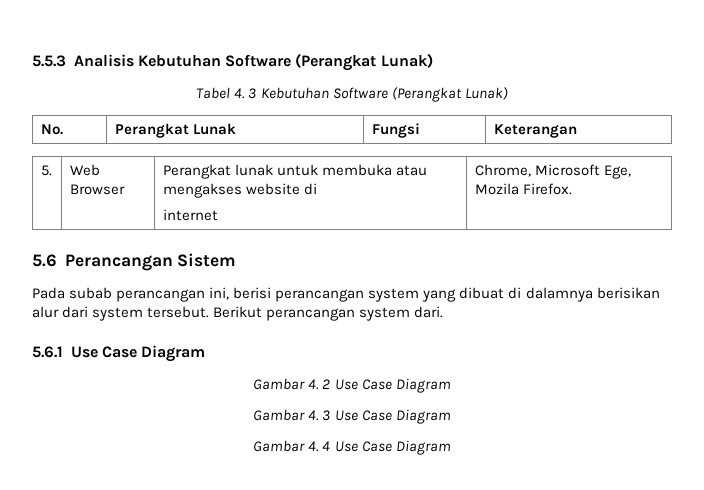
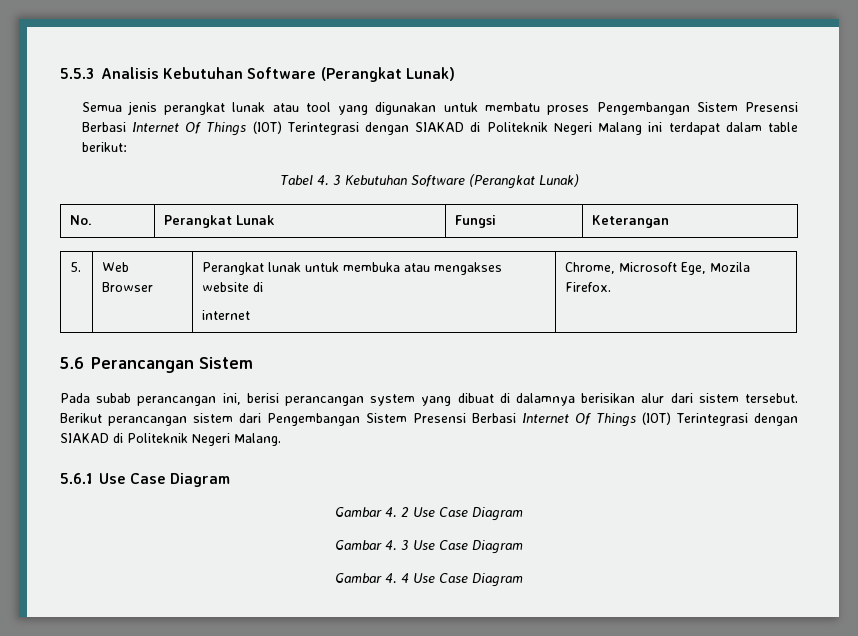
+ Semua jenis perangkat lunak atau tool yang digunakan untuk membatu proses Pengembangan Sistem Presensi Berbasi Internet Of Things (IOT) Terintegrasi dengan SIAKAD di Politeknik Negeri Malang ini terdapat dalam table berikut:
- Pada subab perancangan ini, berisi perancangan system yang dibuat di dalamnya berisikan alur dari system tersebut.
+ Pada subab perancangan ini, berisi perancangan system yang dibuat di dalamnya berisikan alur dari sistem tersebut.
- Berikut perancangan system dari.
+ Berikut perancangan sistem dari Pengembangan Sistem Presensi Berbasi Internet Of Things (IOT) Terintegrasi dengan SIAKAD di Politeknik Negeri Malang.

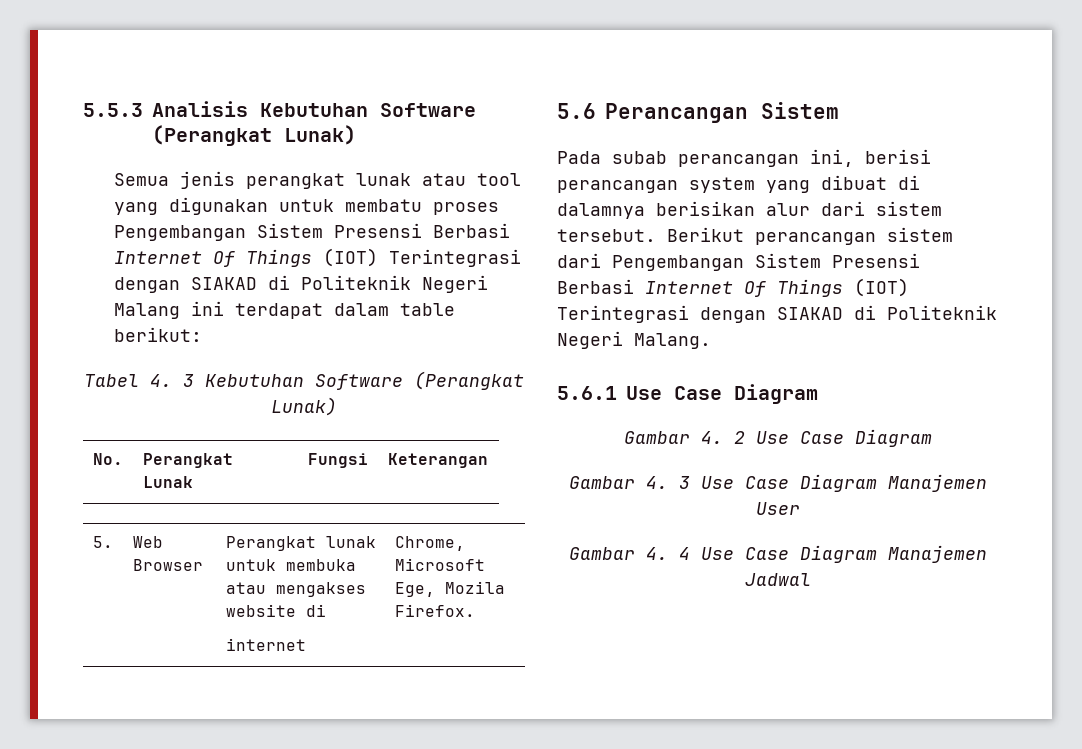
- Gambar 4. 3 Use Case Diagram
+ Gambar 4. 3 Use Case Diagram Manajemen User
- Gambar 4. 4 Use Case Diagram
+ Gambar 4. 4 Use Case Diagram Manajemen Jadwal

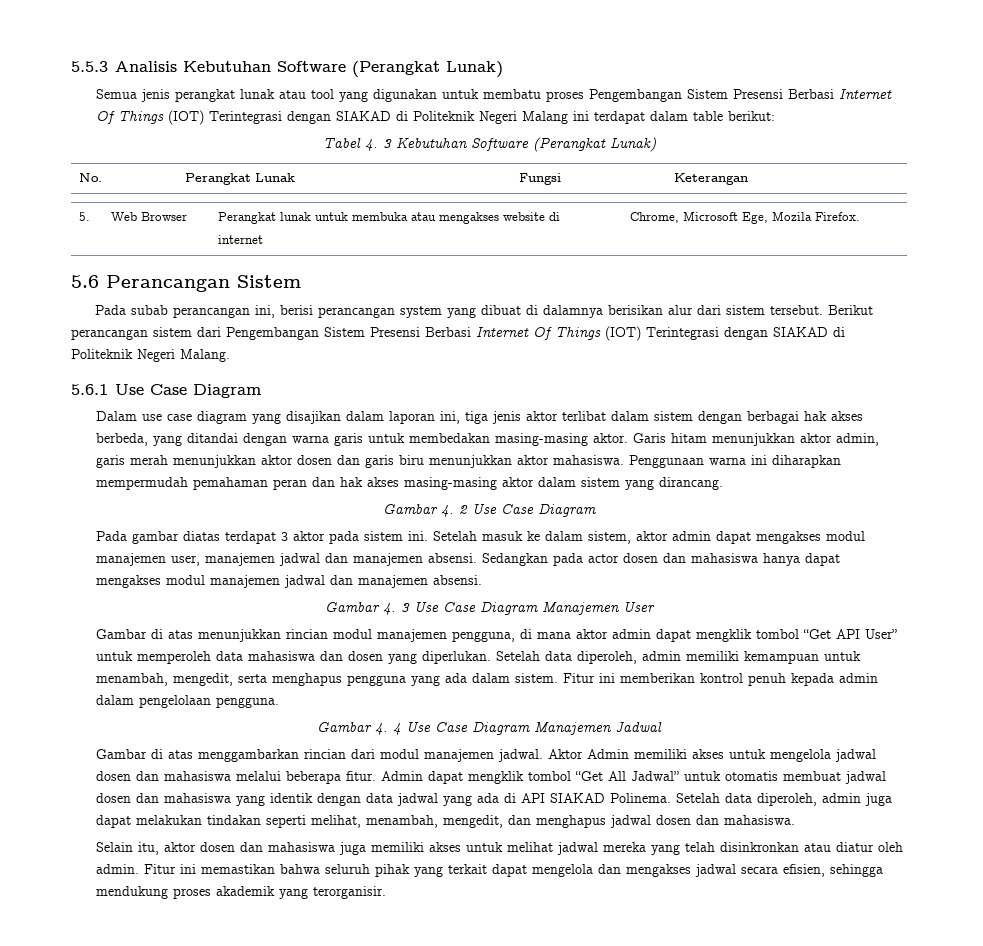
+ Dalam use case diagram yang disajikan dalam laporan ini, tiga jenis aktor terlibat dalam sistem dengan berbagai hak akses berbeda, yang ditandai dengan warna garis untuk membedakan masing-masing aktor. Garis hitam menunjukkan aktor admin, garis merah menunjukkan aktor dosen dan garis biru menunjukkan aktor mahasiswa. Penggunaan warna ini diharapkan mempermudah pemahaman peran dan hak akses masing-masing aktor dalam sistem yang dirancang.
+ Pada gambar diatas terdapat 3 aktor pada sistem ini. Setelah masuk ke dalam sistem, aktor admin dapat mengakses modul manajemen user, manajemen jadwal dan manajemen absensi. Sedangkan pada actor dosen dan mahasiswa hanya dapat mengakses modul manajemen jadwal dan manajemen absensi.
+ Gambar di atas menunjukkan rincian modul manajemen pengguna, di mana aktor admin dapat mengklik tombol “Get API User” untuk memperoleh data mahasiswa dan dosen yang diperlukan. Setelah data diperoleh, admin memiliki kemampuan untuk menambah, mengedit, serta menghapus pengguna yang ada dalam sistem. Fitur ini memberikan kontrol penuh kepada admin dalam pengelolaan pengguna.
+ Gambar di atas menggambarkan rincian dari modul manajemen jadwal. Aktor Admin memiliki akses untuk mengelola jadwal dosen dan mahasiswa melalui beberapa fitur. Admin dapat mengklik tombol “Get All Jadwal” untuk otomatis membuat jadwal dosen dan mahasiswa yang identik dengan data jadwal yang ada di API SIAKAD Polinema. Setelah data diperoleh, admin juga dapat melakukan tindakan seperti melihat, menambah, mengedit, dan menghapus jadwal dosen dan mahasiswa.
+ Selain itu, aktor dosen dan mahasiswa juga memiliki akses untuk melihat jadwal mereka yang telah disinkronkan atau diatur oleh admin. Fitur ini memastikan bahwa seluruh pihak yang terkait dapat mengelola dan mengakses jadwal secara efisien, sehingga mendukung proses akademik yang terorganisir.

